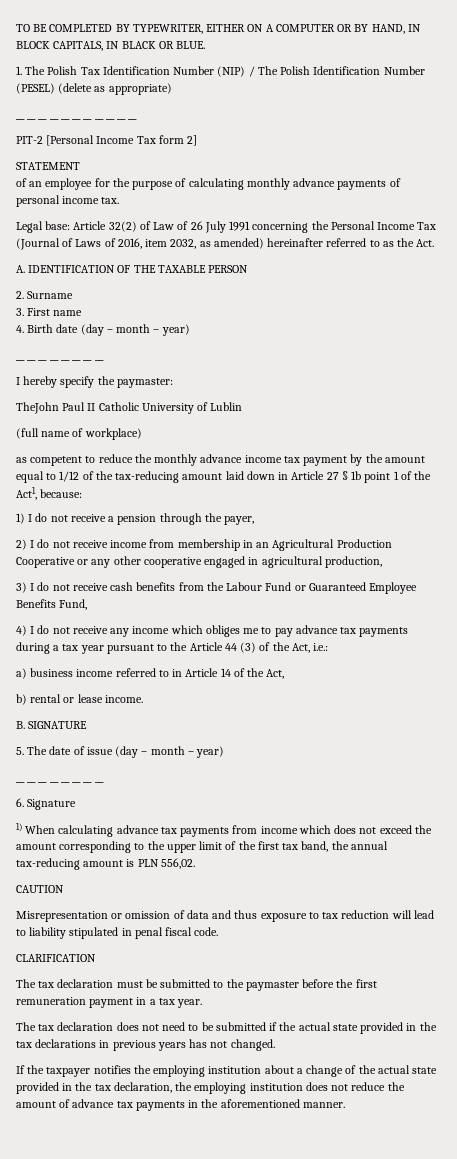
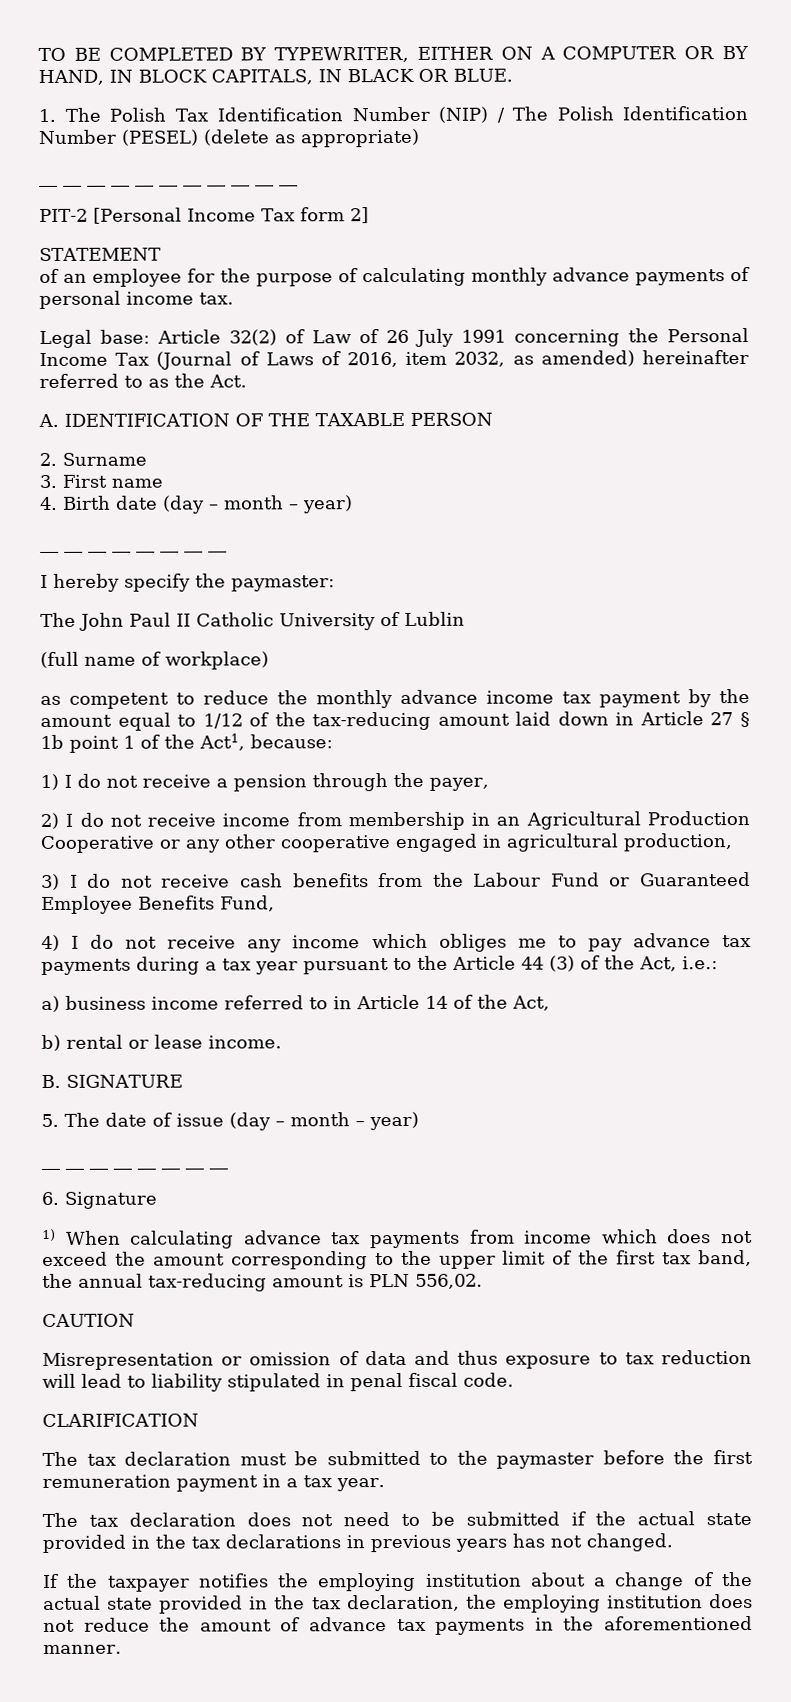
- TheJohn Paul II Catholic University of Lublin
+ The John Paul II Catholic University of Lublin

